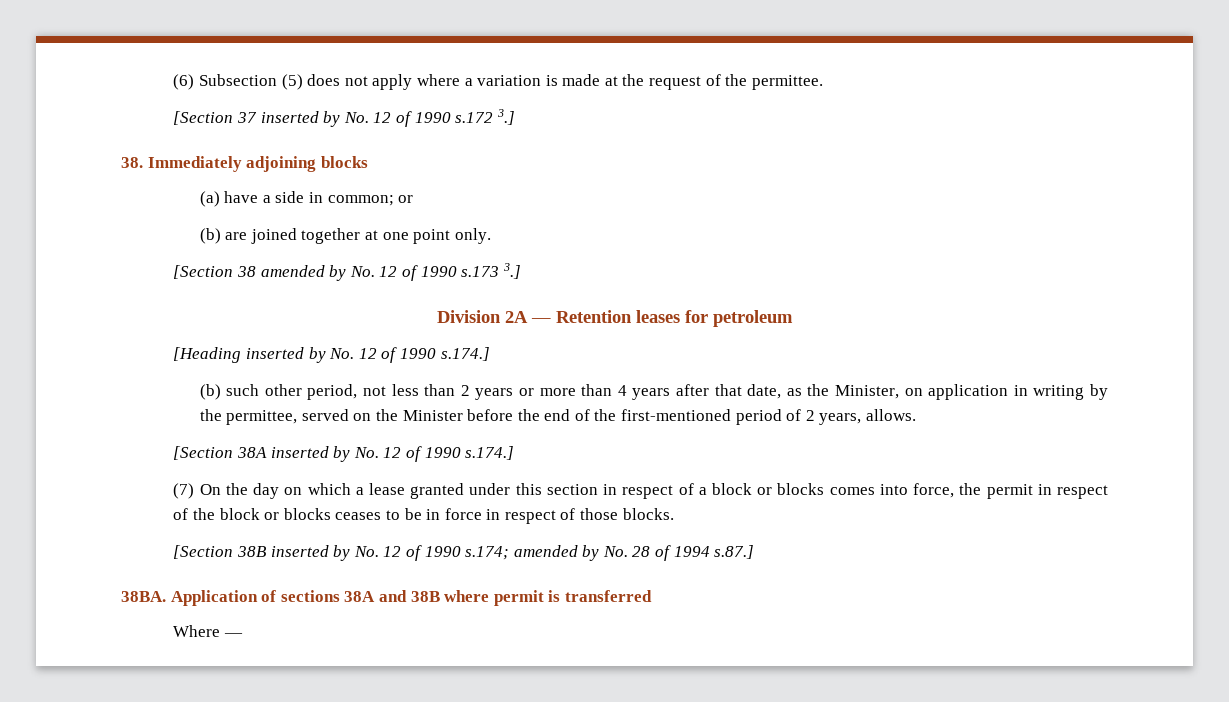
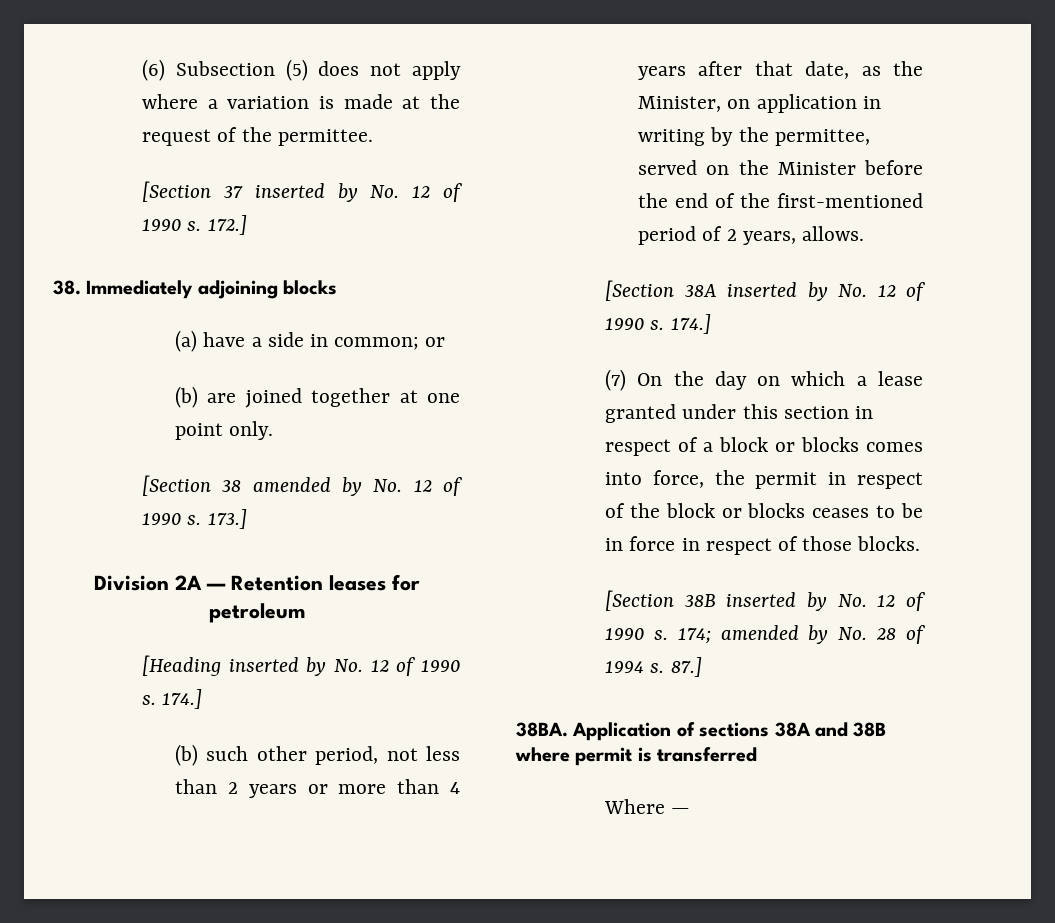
- [Section 37 inserted by No. 12 of 1990 s.172 3.]
+ [Section 37 inserted by No. 12 of 1990 s. 172.]
- [Section 38 amended by No. 12 of 1990 s.173 3.]
+ [Section 38 amended by No. 12 of 1990 s. 173.]
- [Heading inserted by No. 12 of 1990 s.174.]
+ [Heading inserted by No. 12 of 1990 s. 174.]
- [Section 38A inserted by No. 12 of 1990 s.174.]
+ [Section 38A inserted by No. 12 of 1990 s. 174.]
- [Section 38B inserted by No. 12 of 1990 s.174; amended by No. 28 of 1994 s.87.]
+ [Section 38B inserted by No. 12 of 1990 s. 174; amended by No. 28 of 1994 s. 87.]

